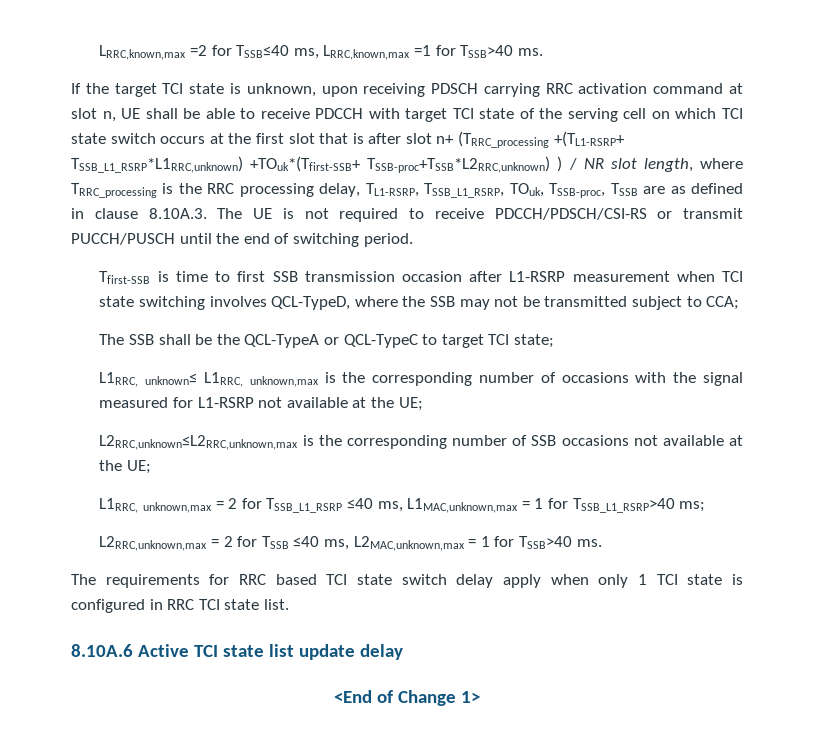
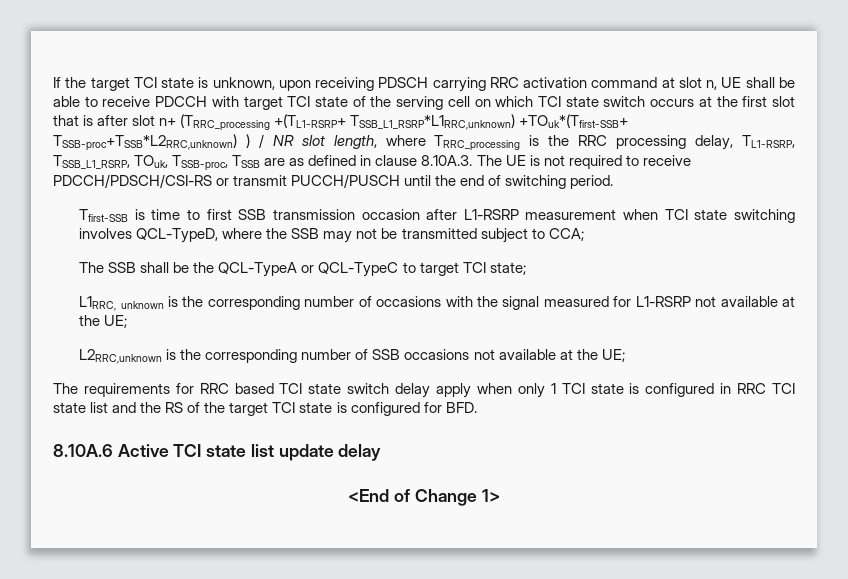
- LRRC,known,max =2 for TSSB≤40 ms, LRRC,known,max =1 for TSSB>40 ms.
- L1RRC, unknown≤ L1RRC, unknown,max is the corresponding number of occasions with the signal measured for L1-RSRP not available at the UE;
+ L1RRC, unknown is the corresponding number of occasions with the signal measured for L1-RSRP not available at the UE;
- L2RRC,unknown≤L2RRC,unknown,max is the corresponding number of SSB occasions not available at the UE;
+ L2RRC,unknown is the corresponding number of SSB occasions not available at the UE;
- L1RRC, unknown,max = 2 for TSSB_L1_RSRP ≤40 ms, L1MAC,unknown,max = 1 for TSSB_L1_RSRP>40 ms;
- L2RRC,unknown,max = 2 for TSSB ≤40 ms, L2MAC,unknown,max = 1 for TSSB>40 ms.
- The requirements for RRC based TCI state switch delay apply when only 1 TCI state is configured in RRC TCI state list.
+ The requirements for RRC based TCI state switch delay apply when only 1 TCI state is configured in RRC TCI state list and the RS of the target TCI state is configured for BFD.

